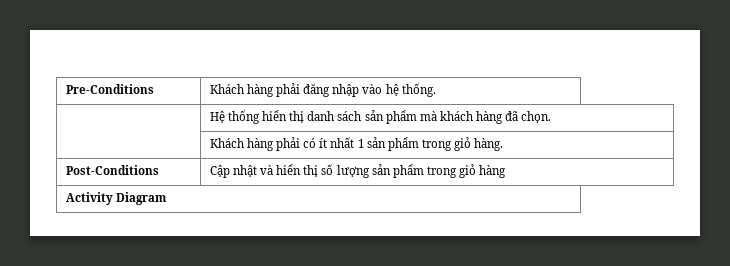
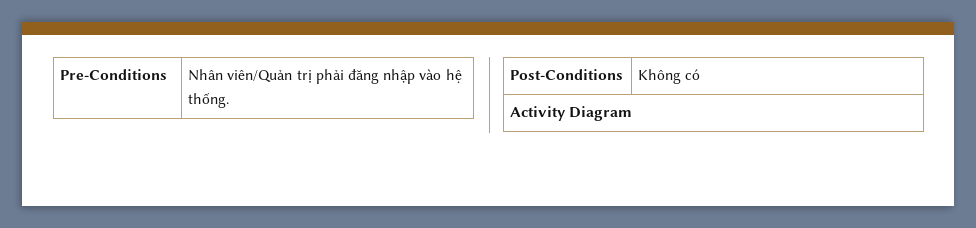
- Pre-Conditions | Khách hàng phải đăng nhập vào hệ thống.
+ Pre-Conditions | Nhân viên/Quản trị phải đăng nhập vào hệ thống.
- | Hệ thống hiển thị danh sách sản phẩm mà khách hàng đã chọn.
- | Khách hàng phải có ít nhất 1 sản phẩm trong giỏ hàng.
- Post-Conditions | Cập nhật và hiển thị số lượng sản phẩm trong giỏ hàng
+ Post-Conditions | Không có

